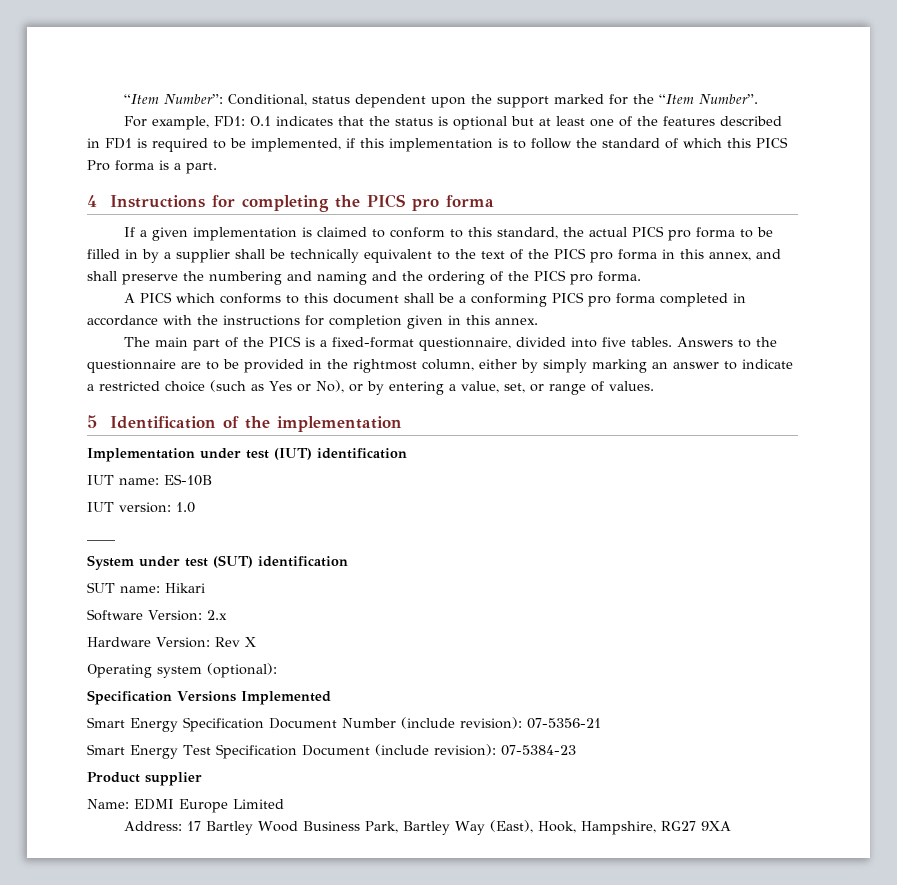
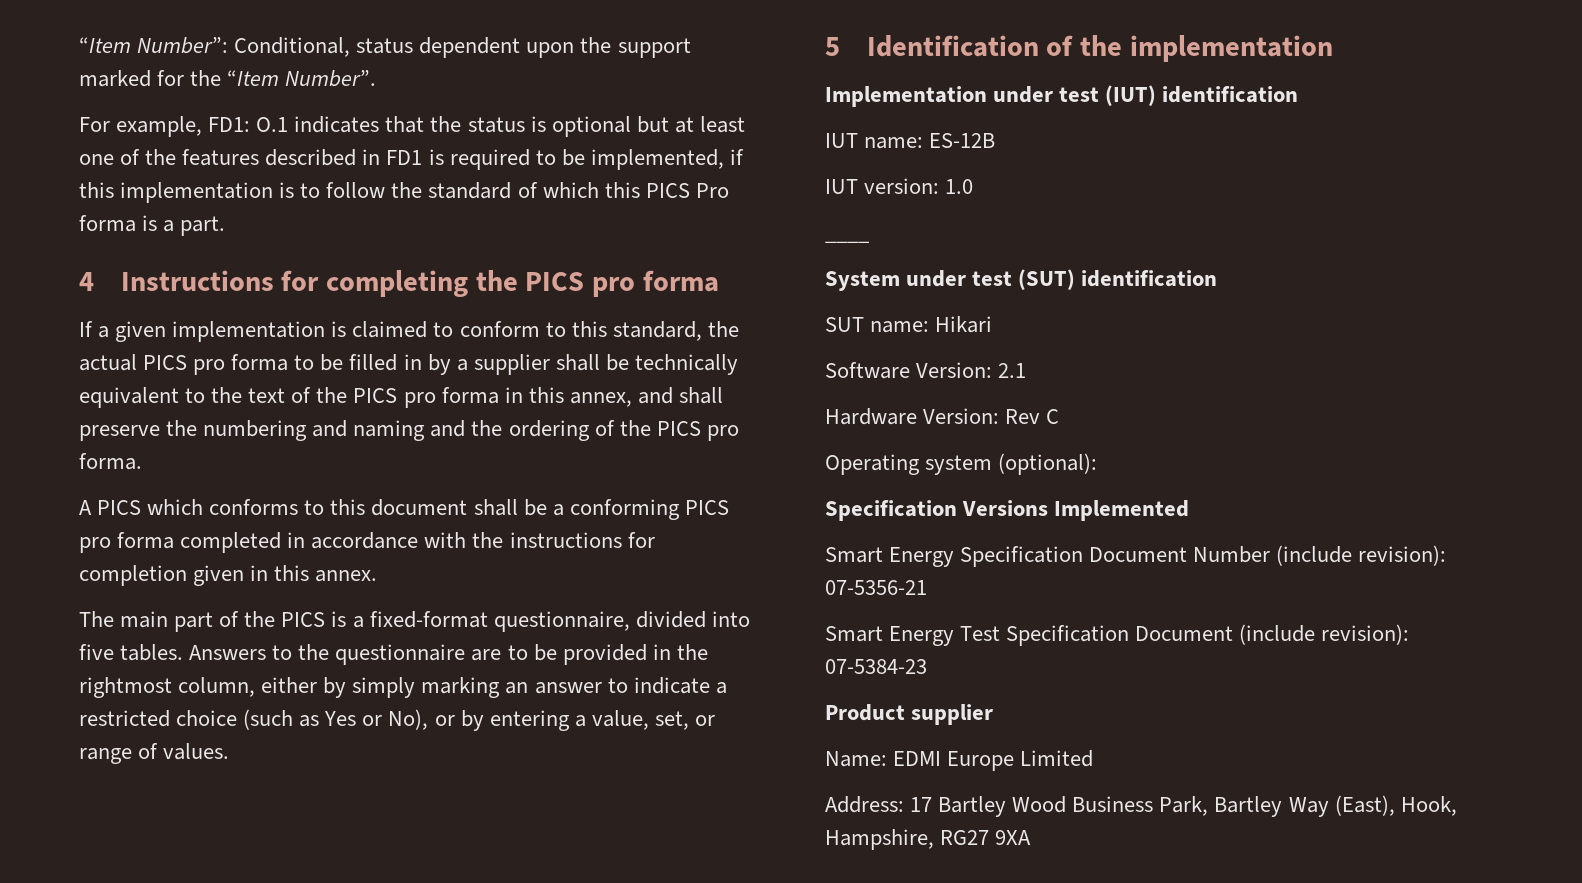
- IUT name: ES-10B
+ IUT name: ES-12B
- Software Version: 2.x
+ Software Version: 2.1
- Hardware Version: Rev X
+ Hardware Version: Rev C

